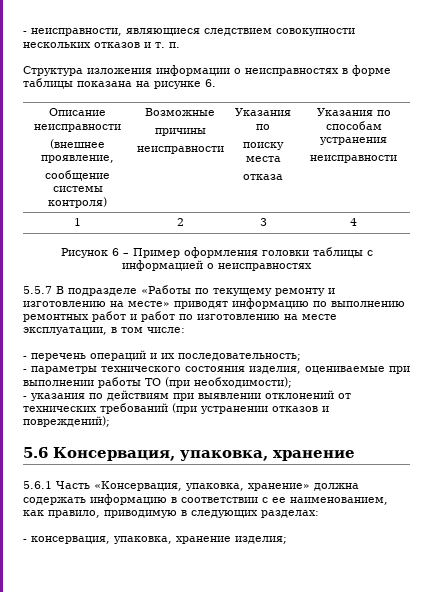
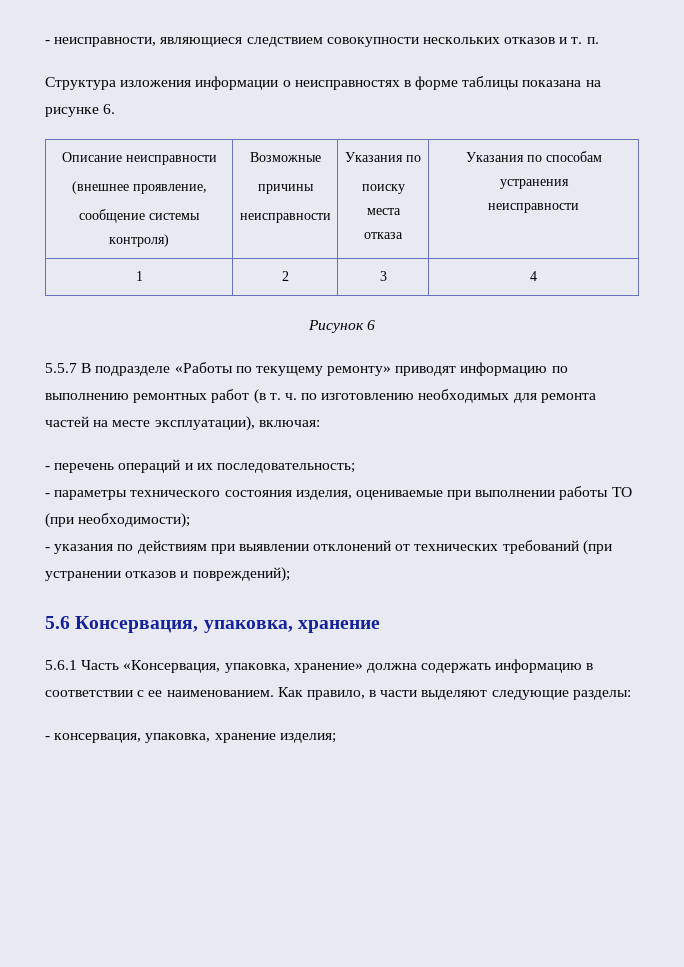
- Рисунок 6 – Пример оформления головки таблицы с информацией о неисправностях
+ Рисунок 6
- 5.5.7 В подразделе «Работы по текущему ремонту и изготовлению на месте» приводят информацию по выполнению ремонтных работ и работ по изготовлению на месте эксплуатации, в том числе:
+ 5.5.7 В подразделе «Работы по текущему ремонту» приводят информацию по выполнению ремонтных работ (в т. ч. по изготовлению необходимых для ремонта частей на месте эксплуатации), включая:
- 5.6.1 Часть «Консервация, упаковка, хранение» должна содержать информацию в соответствии с ее наименованием, как правило, приводимую в следующих разделах:
+ 5.6.1 Часть «Консервация, упаковка, хранение» должна содержать информацию в соответствии с ее наименованием. Как правило, в части выделяют следующие разделы:

